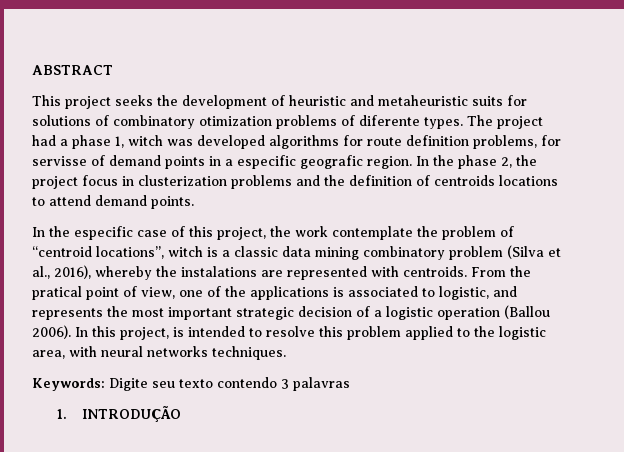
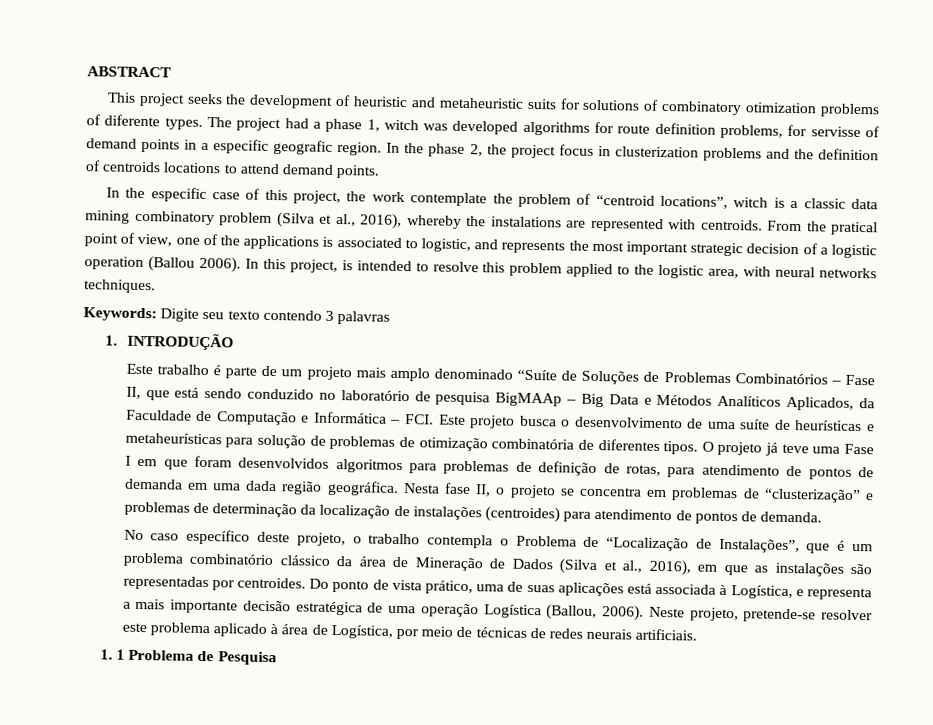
+ Este trabalho é parte de um projeto mais amplo denominado “Suíte de Soluções de Problemas Combinatórios – Fase II, que está sendo conduzido no laboratório de pesquisa BigMAAp – Big Data e Métodos Analíticos Aplicados, da Faculdade de Computação e Informática – FCI. Este projeto busca o desenvolvimento de uma suíte de heurísticas e metaheurísticas para solução de problemas de otimização combinatória de diferentes tipos. O projeto já teve uma Fase I em que foram desenvolvidos algoritmos para problemas de definição de rotas, para atendimento de pontos de demanda em uma dada região geográfica. Nesta fase II, o projeto se concentra em problemas de “clusterização” e problemas de determinação da localização de instalações (centroides) para atendimento de pontos de demanda.
+ No caso específico deste projeto, o trabalho contempla o Problema de “Localização de Instalações”, que é um problema combinatório clássico da área de Mineração de Dados (Silva et al., 2016), em que as instalações são representadas por centroides. Do ponto de vista prático, uma de suas aplicações está associada à Logística, e representa a mais importante decisão estratégica de uma operação Logística (Ballou, 2006). Neste projeto, pretende-se resolver este problema aplicado à área de Logística, por meio de técnicas de redes neurais artificiais.
+ 1. 1 Problema de Pesquisa

